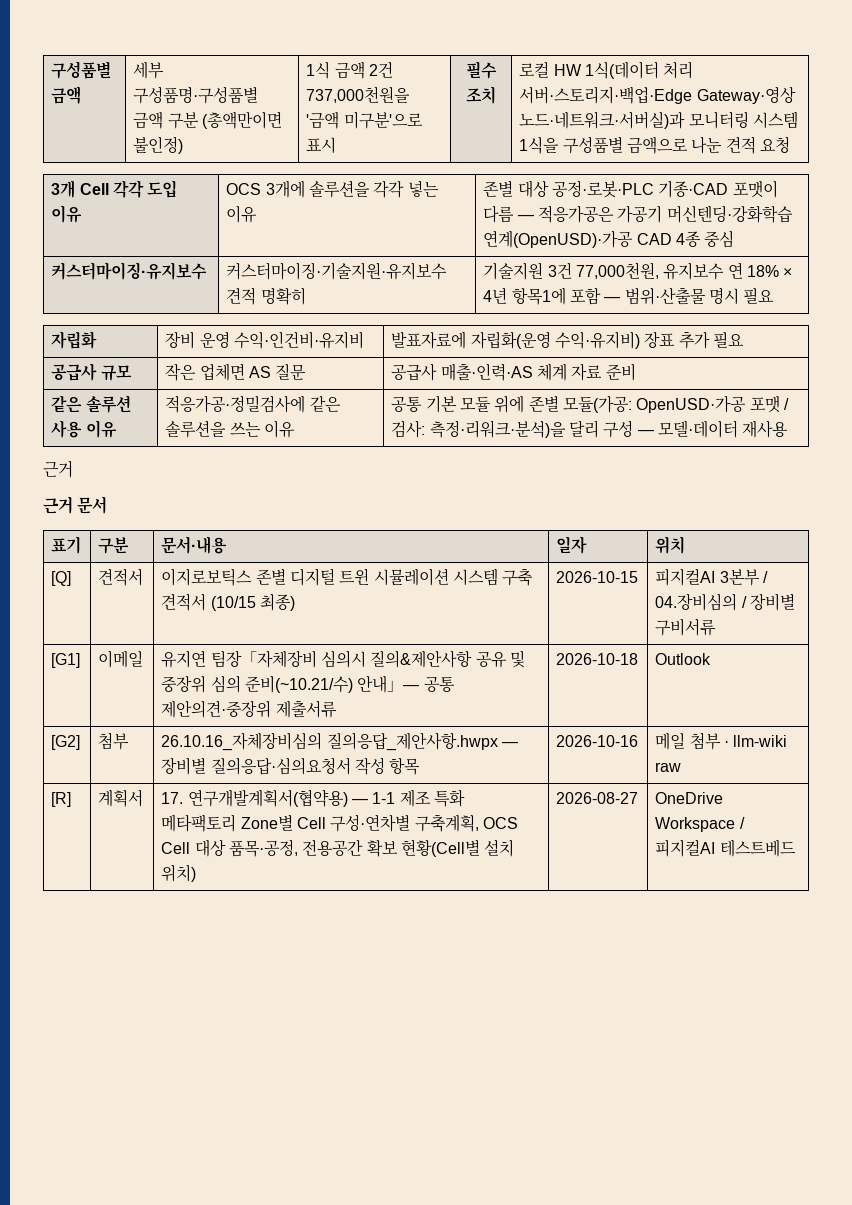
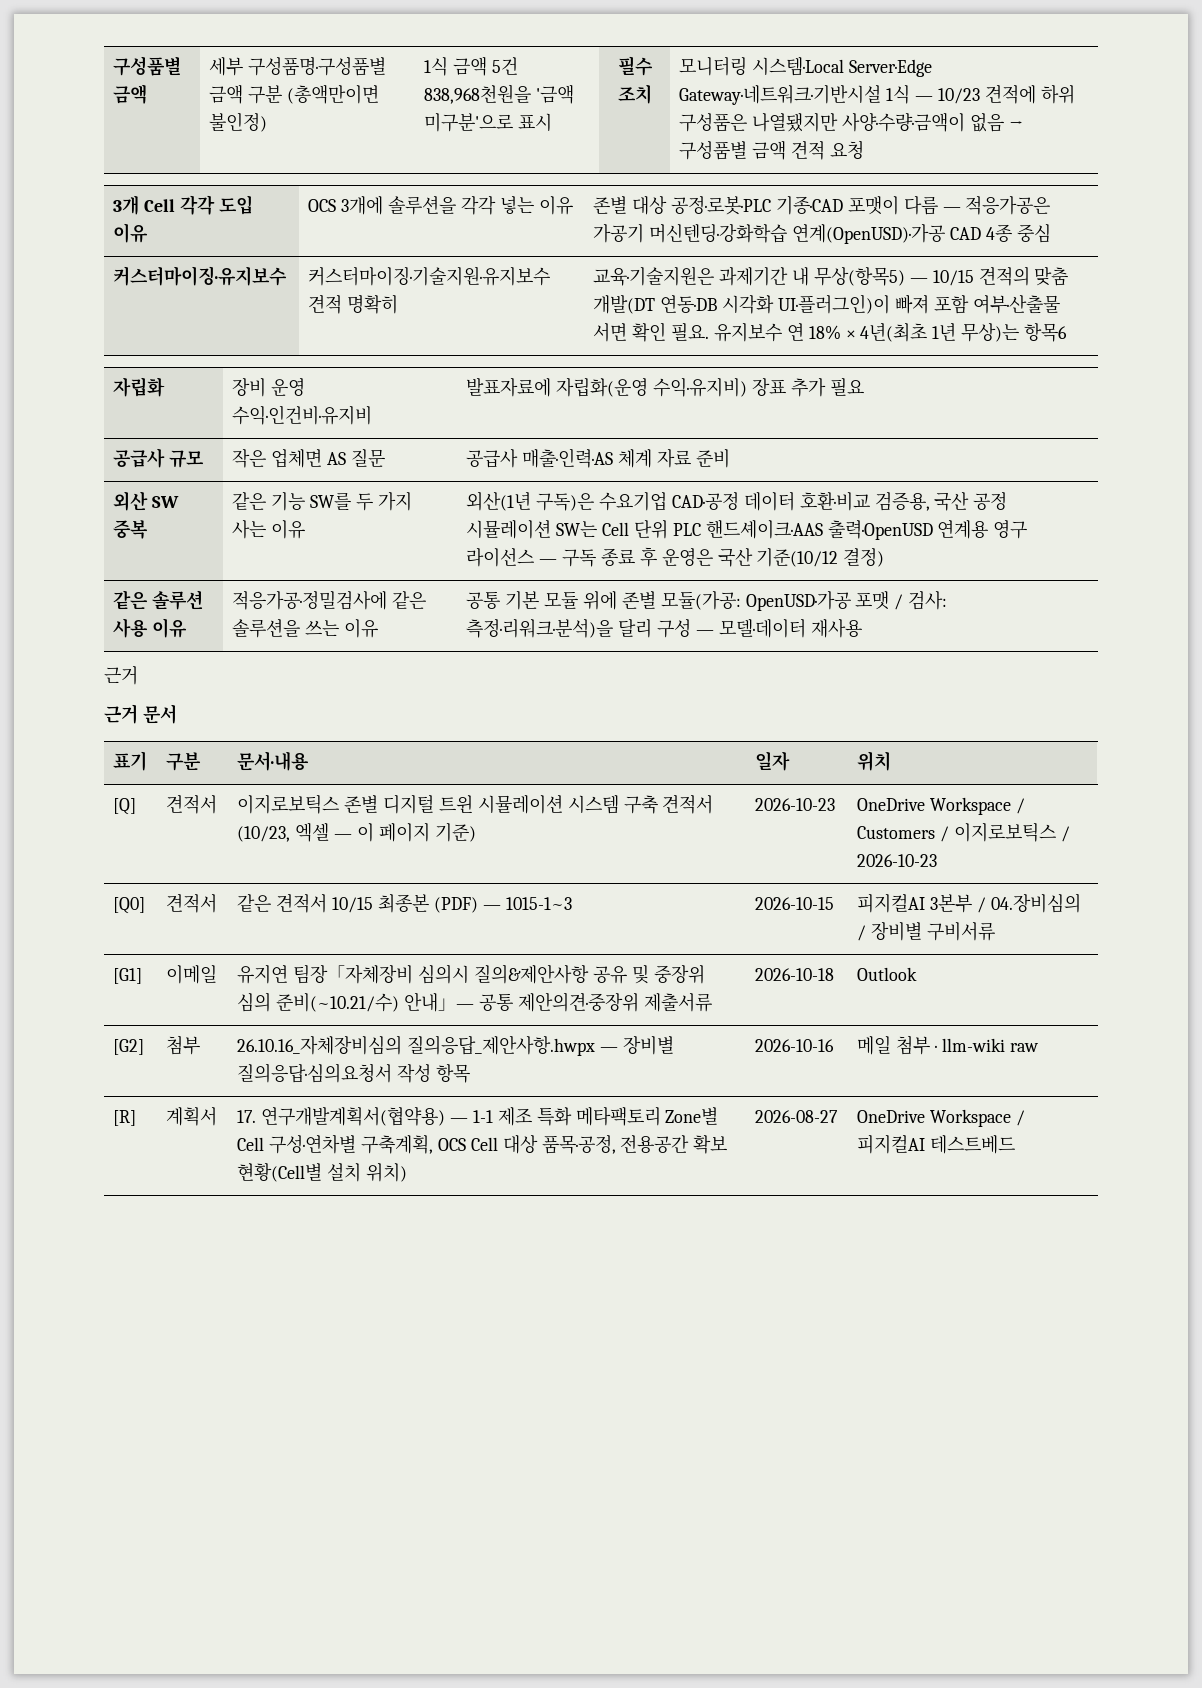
- 구성품별 금액 | 세부 구성품명·구성품별 금액 구분 (총액만이면 불인정) | 1식 금액 2건 737,000천원을 '금액 미구분'으로 표시 | 필수 조치 | 로컬 HW 1식(데이터 처리 서버·스토리지·백업·Edge Gateway·영상 노드·네트워크·서버실)과 모니터링 시스템 1식을 구성품별 금액으로 나눈 견적 요청
+ 구성품별 금액 | 세부 구성품명·구성품별 금액 구분 (총액만이면 불인정) | 1식 금액 5건 838,968천원을 '금액 미구분'으로 표시 | 필수 조치 | 모니터링 시스템·Local Server·Edge Gateway·네트워크·기반시설 1식 — 10/23 견적에 하위 구성품은 나열됐지만 사양·수량·금액이 없음 → 구성품별 금액 견적 요청
- 커스터마이징·유지보수 | 커스터마이징·기술지원·유지보수 견적 명확히 | 기술지원 3건 77,000천원, 유지보수 연 18% × 4년 항목1에 포함 — 범위·산출물 명시 필요
+ 커스터마이징·유지보수 | 커스터마이징·기술지원·유지보수 견적 명확히 | 교육·기술지원은 과제기간 내 무상(항목5) — 10/15 견적의 맞춤 개발(DT 연동·DB 시각화 UI·플러그인)이 빠져 포함 여부·산출물 서면 확인 필요. 유지보수 연 18% × 4년(최초 1년 무상)는 항목6
+ 외산 SW 중복 | 같은 기능 SW를 두 가지 사는 이유 | 외산(1년 구독)은 수요기업 CAD·공정 데이터 호환·비교 검증용, 국산 공정 시뮬레이션 SW는 Cell 단위 PLC 핸드셰이크·AAS 출력·OpenUSD 연계용 영구 라이선스 — 구독 종료 후 운영은 국산 기준(10/12 결정)
- [Q] | 견적서 | 이지로보틱스 존별 디지털 트윈 시뮬레이션 시스템 구축 견적서 (10/15 최종) | 2026-10-15 | 피지컬AI 3본부 / 04.장비심의 / 장비별 구비서류
+ [Q] | 견적서 | 이지로보틱스 존별 디지털 트윈 시뮬레이션 시스템 구축 견적서 (10/23, 엑셀 — 이 페이지 기준) | 2026-10-23 | OneDrive Workspace / Customers / 이지로보틱스 / 2026-10-23
+ [Q0] | 견적서 | 같은 견적서 10/15 최종본 (PDF) — 1015-1~3 | 2026-10-15 | 피지컬AI 3본부 / 04.장비심의 / 장비별 구비서류

